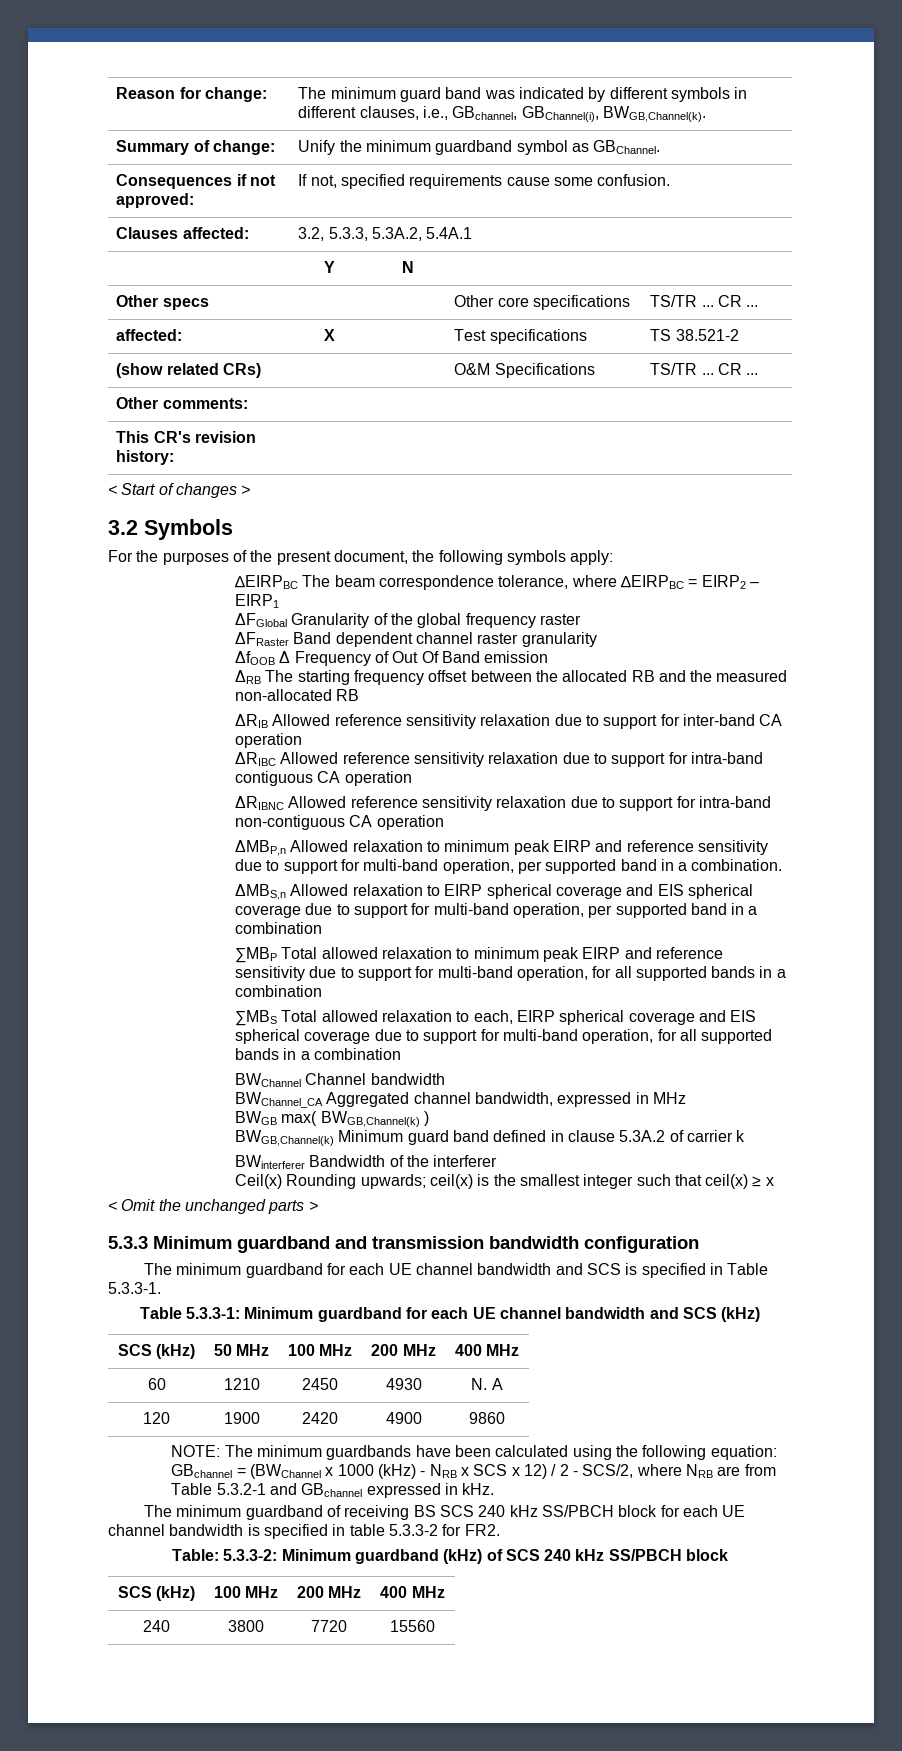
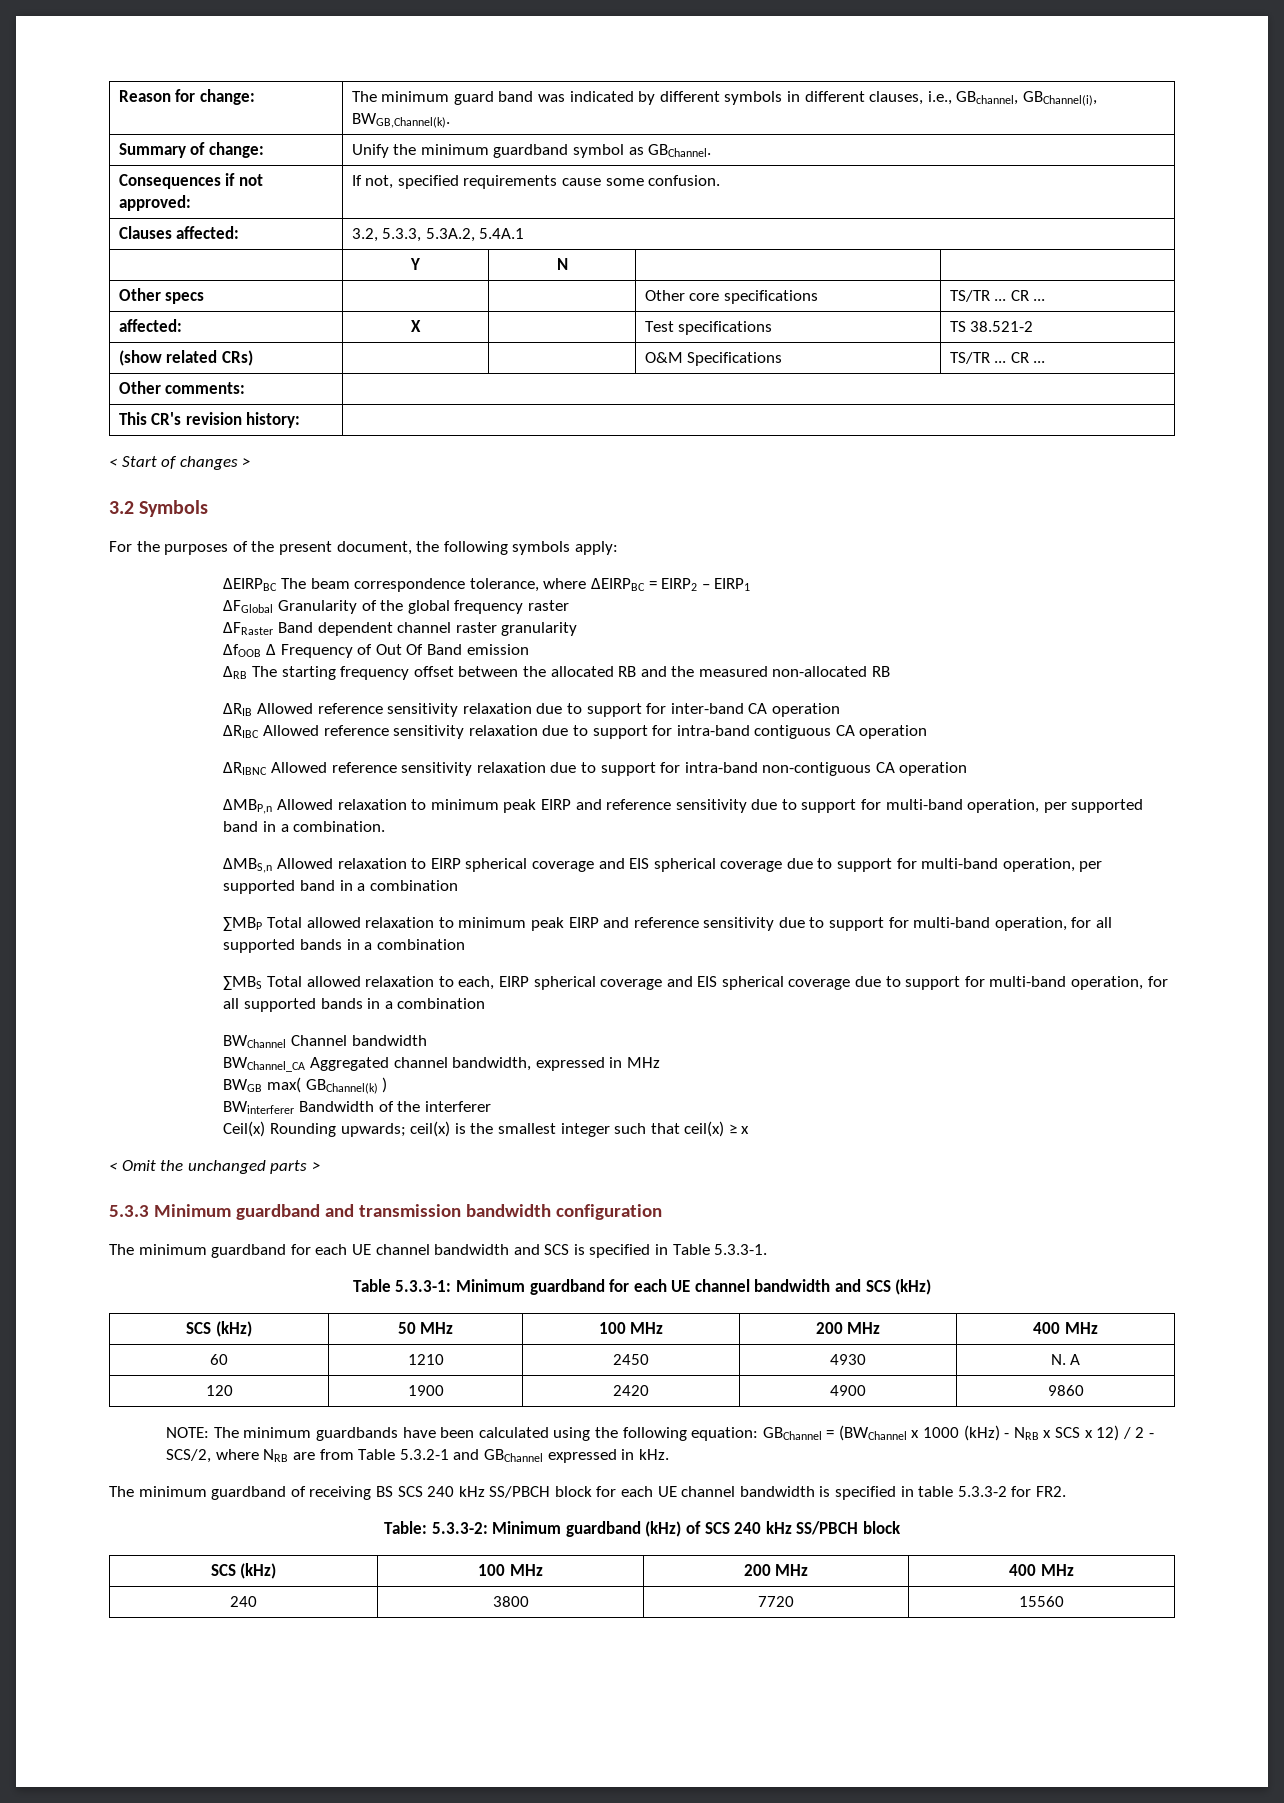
- BWGB max( BWGB,Channel(k) )
+ BWGB max( GBChannel(k) )
- BWGB,Channel(k) Minimum guard band defined in clause 5.3A.2 of carrier k
- NOTE: The minimum guardbands have been calculated using the following equation: GBchannel = (BWChannel x 1000 (kHz) - NRB x SCS x 12) / 2 - SCS/2, where NRB are from Table 5.3.2-1 and GBchannel expressed in kHz.
+ NOTE: The minimum guardbands have been calculated using the following equation: GBChannel = (BWChannel x 1000 (kHz) - NRB x SCS x 12) / 2 - SCS/2, where NRB are from Table 5.3.2-1 and GBChannel expressed in kHz.

